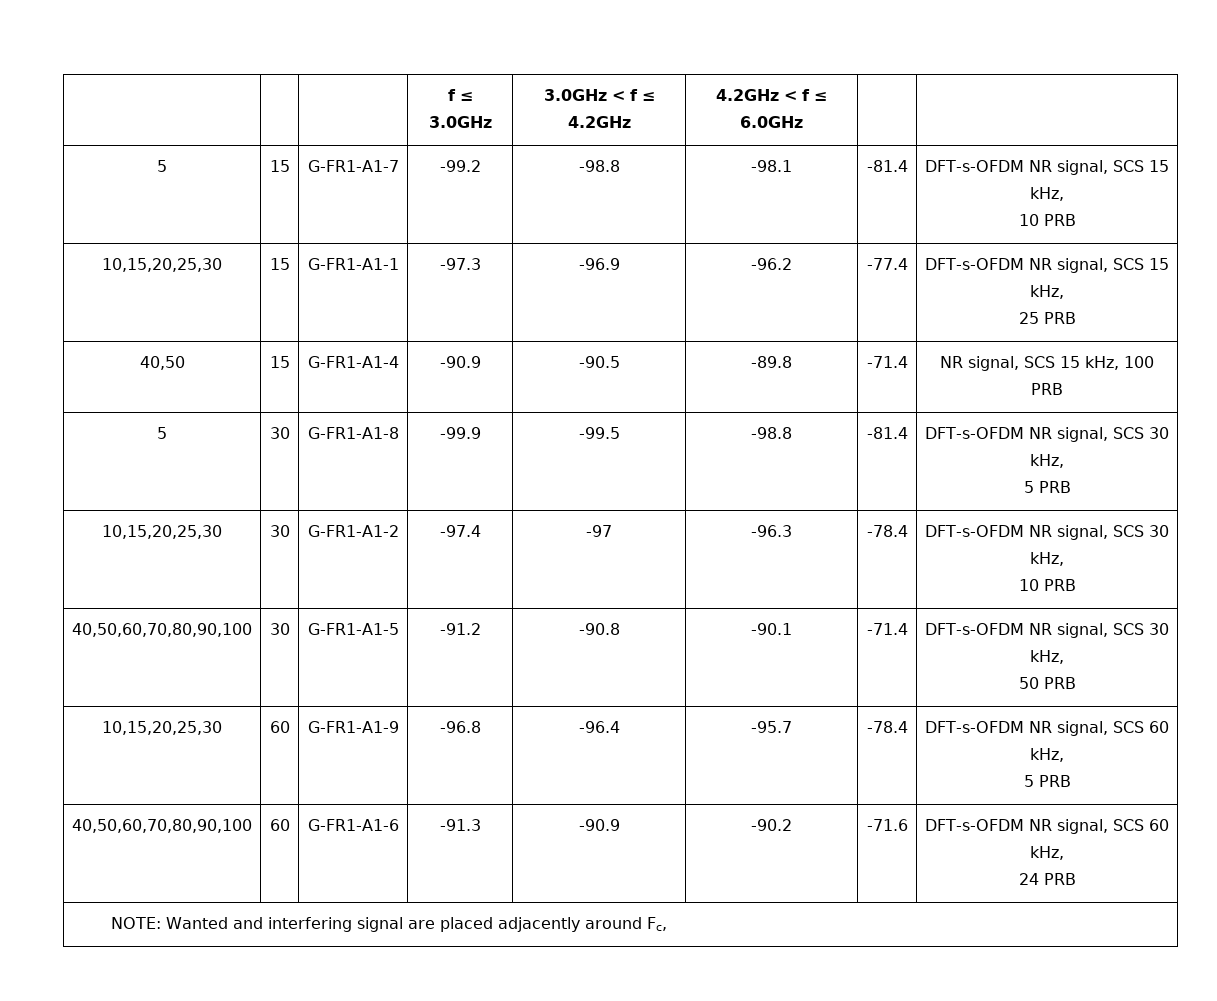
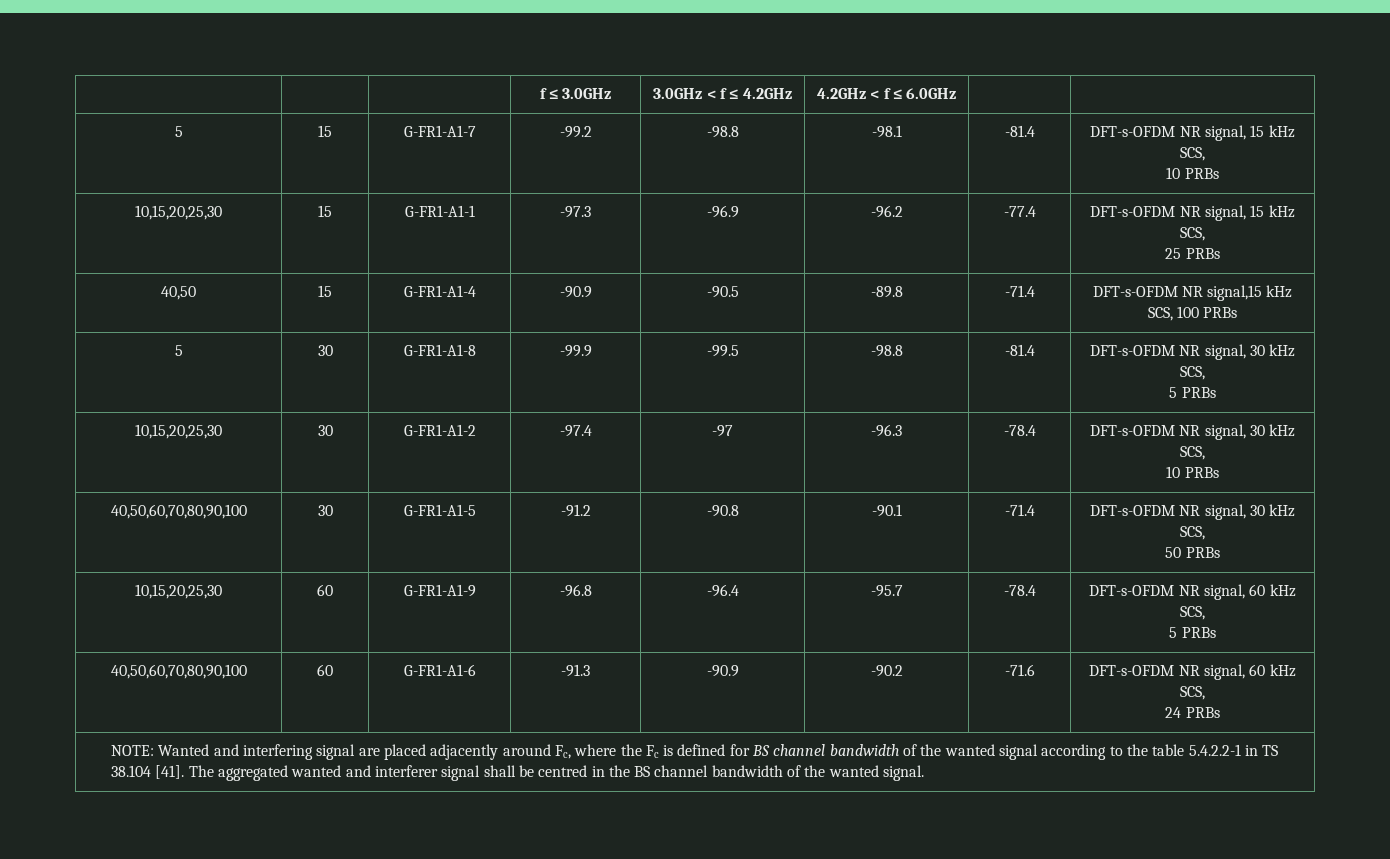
- 5 | 15 | G-FR1-A1-7 | -99.2 | -98.8 | -98.1 | -81.4 | DFT-s-OFDM NR signal, SCS 15 kHz,
- 10 PRB
+ 5 | 15 | G-FR1-A1-7 | -99.2 | -98.8 | -98.1 | -81.4 | DFT-s-OFDM NR signal, 15 kHz SCS,
+ 10 PRBs
- 10,15,20,25,30 | 15 | G-FR1-A1-1 | -97.3 | -96.9 | -96.2 | -77.4 | DFT-s-OFDM NR signal, SCS 15 kHz,
- 25 PRB
+ 10,15,20,25,30 | 15 | G-FR1-A1-1 | -97.3 | -96.9 | -96.2 | -77.4 | DFT-s-OFDM NR signal, 15 kHz SCS,
+ 25 PRBs
- 40,50 | 15 | G-FR1-A1-4 | -90.9 | -90.5 | -89.8 | -71.4 | NR signal, SCS 15 kHz, 100 PRB
+ 40,50 | 15 | G-FR1-A1-4 | -90.9 | -90.5 | -89.8 | -71.4 | DFT-s-OFDM NR signal,15 kHz SCS, 100 PRBs
- 5 | 30 | G-FR1-A1-8 | -99.9 | -99.5 | -98.8 | -81.4 | DFT-s-OFDM NR signal, SCS 30 kHz,
- 5 PRB
+ 5 | 30 | G-FR1-A1-8 | -99.9 | -99.5 | -98.8 | -81.4 | DFT-s-OFDM NR signal, 30 kHz SCS,
+ 5 PRBs
- 10,15,20,25,30 | 30 | G-FR1-A1-2 | -97.4 | -97 | -96.3 | -78.4 | DFT-s-OFDM NR signal, SCS 30 kHz,
- 10 PRB
+ 10,15,20,25,30 | 30 | G-FR1-A1-2 | -97.4 | -97 | -96.3 | -78.4 | DFT-s-OFDM NR signal, 30 kHz SCS,
+ 10 PRBs
- 40,50,60,70,80,90,100 | 30 | G-FR1-A1-5 | -91.2 | -90.8 | -90.1 | -71.4 | DFT-s-OFDM NR signal, SCS 30 kHz,
- 50 PRB
+ 40,50,60,70,80,90,100 | 30 | G-FR1-A1-5 | -91.2 | -90.8 | -90.1 | -71.4 | DFT-s-OFDM NR signal, 30 kHz SCS,
+ 50 PRBs
- 10,15,20,25,30 | 60 | G-FR1-A1-9 | -96.8 | -96.4 | -95.7 | -78.4 | DFT-s-OFDM NR signal, SCS 60 kHz,
- 5 PRB
+ 10,15,20,25,30 | 60 | G-FR1-A1-9 | -96.8 | -96.4 | -95.7 | -78.4 | DFT-s-OFDM NR signal, 60 kHz SCS,
+ 5 PRBs
- 40,50,60,70,80,90,100 | 60 | G-FR1-A1-6 | -91.3 | -90.9 | -90.2 | -71.6 | DFT-s-OFDM NR signal, SCS 60 kHz,
- 24 PRB
+ 40,50,60,70,80,90,100 | 60 | G-FR1-A1-6 | -91.3 | -90.9 | -90.2 | -71.6 | DFT-s-OFDM NR signal, 60 kHz SCS,
+ 24 PRBs
- NOTE: Wanted and interfering signal are placed adjacently around Fc,
+ NOTE: Wanted and interfering signal are placed adjacently around Fc, where the Fc is defined for BS channel bandwidth of the wanted signal according to the table 5.4.2.2-1 in TS 38.104 [41]. The aggregated wanted and interferer signal shall be centred in the BS channel bandwidth of the wanted signal.

